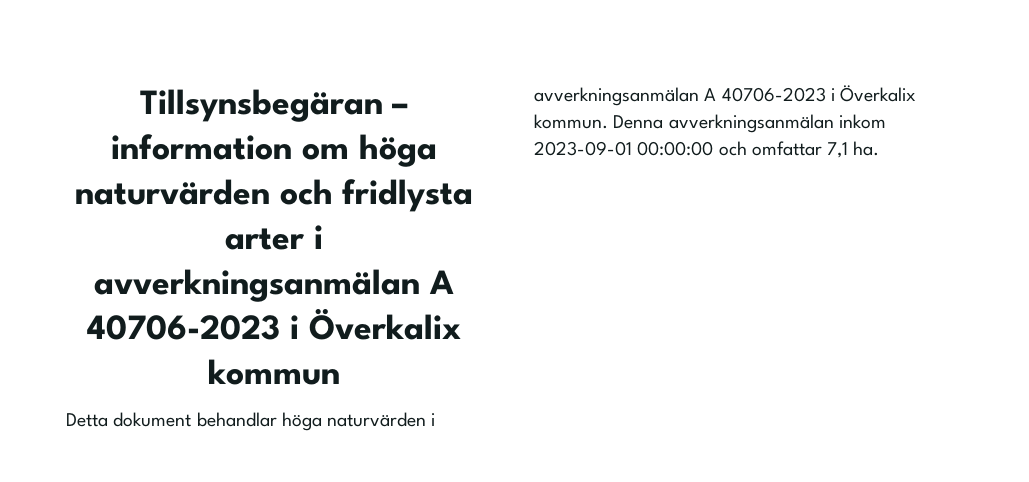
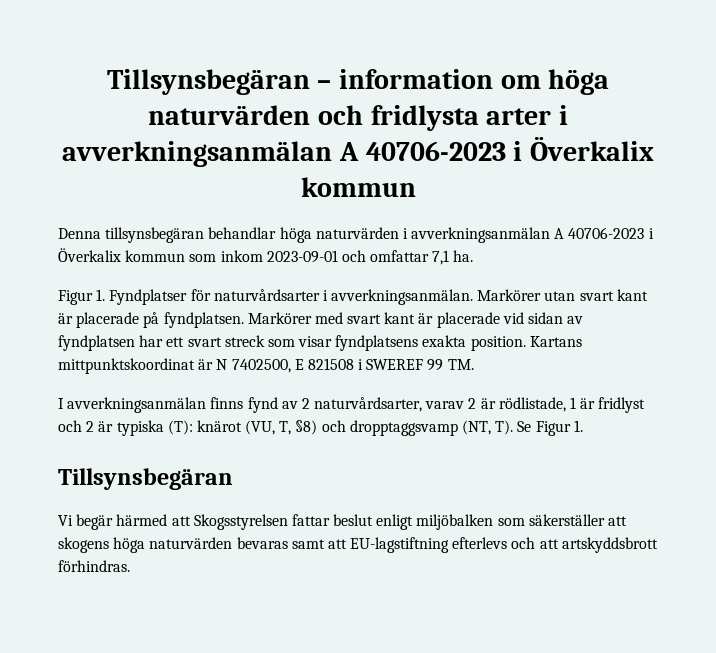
- Detta dokument behandlar höga naturvärden i avverkningsanmälan A 40706-2023 i Överkalix kommun. Denna avverkningsanmälan inkom 2023-09-01 00:00:00 och omfattar 7,1 ha.
+ Denna tillsynsbegäran behandlar höga naturvärden i avverkningsanmälan A 40706-2023 i Överkalix kommun som inkom 2023-09-01 och omfattar 7,1 ha.
+ Figur 1. Fyndplatser för naturvårdsarter i avverkningsanmälan. Markörer utan svart kant är placerade på fyndplatsen. Markörer med svart kant är placerade vid sidan av fyndplatsen har ett svart streck som visar fyndplatsens exakta position. Kartans mittpunktskoordinat är N 7402500, E 821508 i SWEREF 99 TM.
+ I avverkningsanmälan finns fynd av 2 naturvårdsarter, varav 2 är rödlistade, 1 är fridlyst och 2 är typiska (T): knärot (VU, T, §8) och dropptaggsvamp (NT, T). Se Figur 1.
+ Tillsynsbegäran
+ Vi begär härmed att Skogsstyrelsen fattar beslut enligt miljöbalken som säkerställer att skogens höga naturvärden bevaras samt att EU-lagstiftning efterlevs och att artskyddsbrott förhindras.

